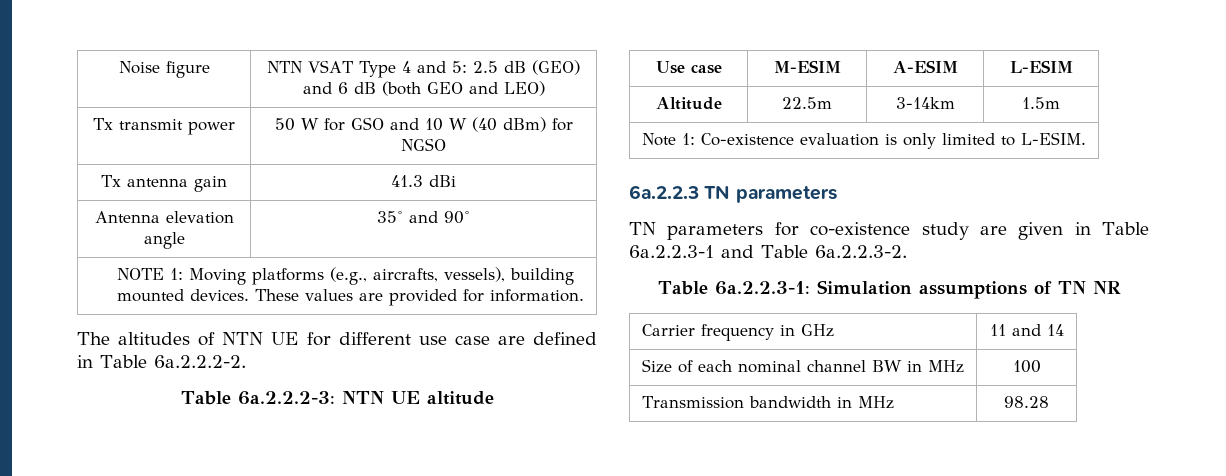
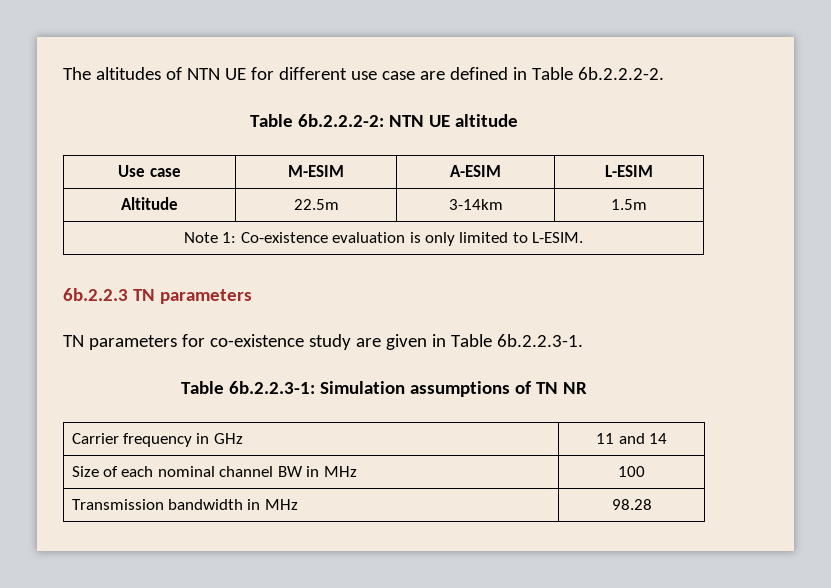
- Noise figure | NTN VSAT Type 4 and 5: 2.5 dB (GEO) and 6 dB (both GEO and LEO)
- Tx transmit power | 50 W for GSO and 10 W (40 dBm) for NGSO
- Tx antenna gain | 41.3 dBi
- Antenna elevation angle | 35˚ and 90˚
- NOTE 1: Moving platforms (e.g., aircrafts, vessels), building mounted devices. These values are provided for information.
- The altitudes of NTN UE for different use case are defined in Table 6a.2.2.2-2.
- Table 6a.2.2.2-3: NTN UE altitude
+ The altitudes of NTN UE for different use case are defined in Table 6b.2.2.2-2.
+ Table 6b.2.2.2-2: NTN UE altitude
- 6a.2.2.3 TN parameters
+ 6b.2.2.3 TN parameters
- TN parameters for co-existence study are given in Table 6a.2.2.3-1 and Table 6a.2.2.3-2.
- Table 6a.2.2.3-1: Simulation assumptions of TN NR
+ TN parameters for co-existence study are given in Table 6b.2.2.3-1.
+ Table 6b.2.2.3-1: Simulation assumptions of TN NR

